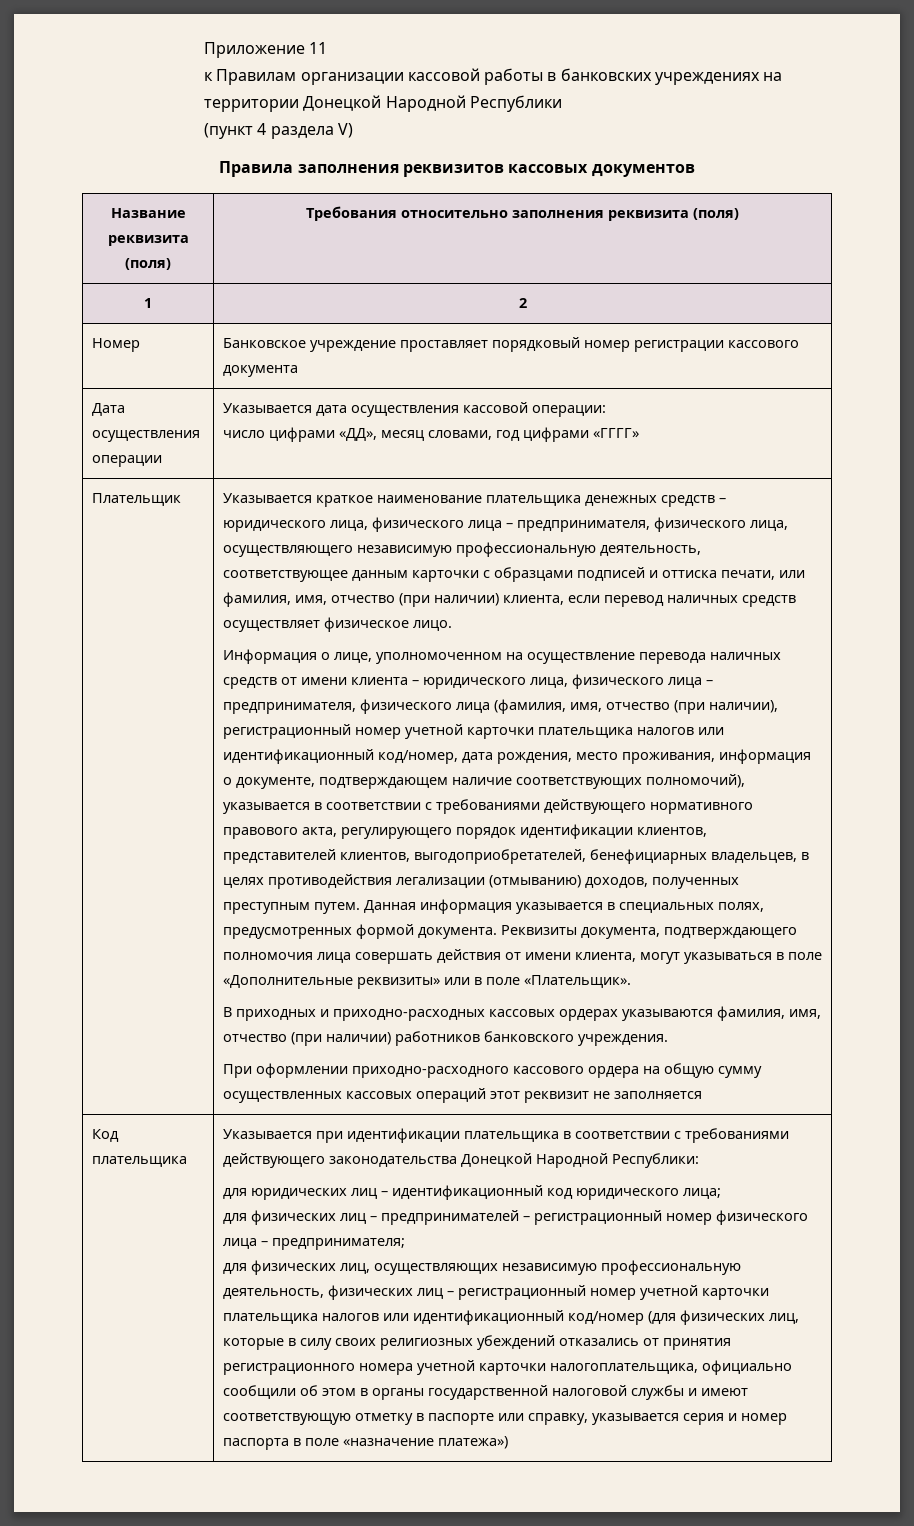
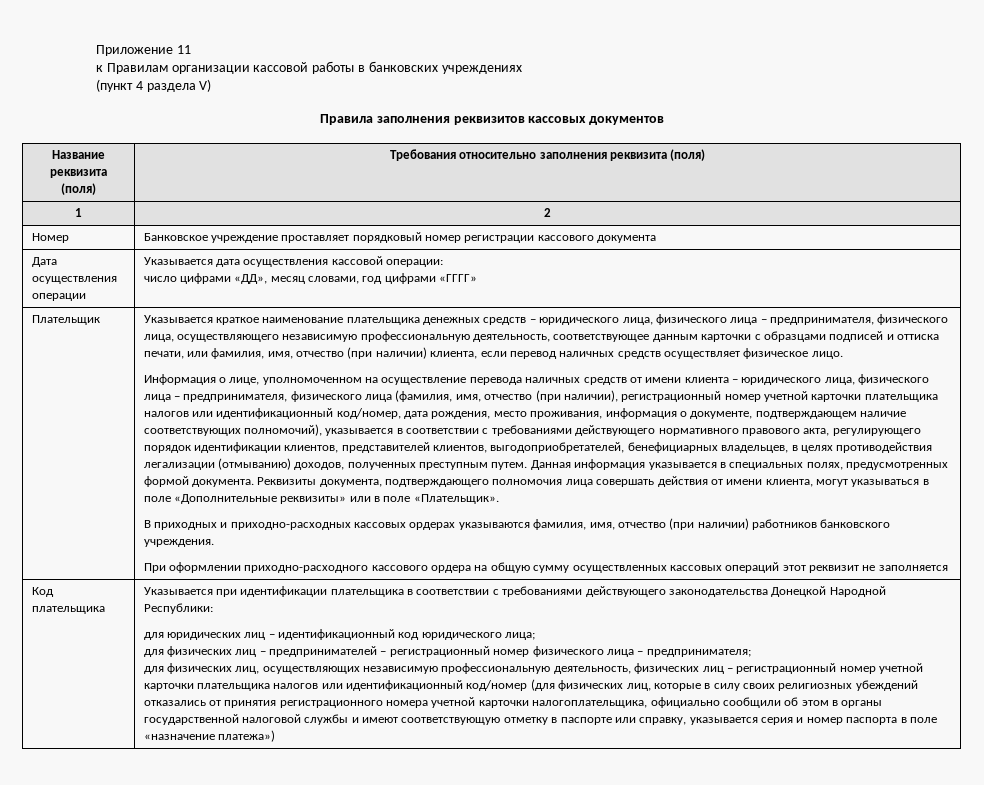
- к Правилам организации кассовой работы в банковских учреждениях на территории Донецкой Народной Республики
+ к Правилам организации кассовой работы в банковских учреждениях

